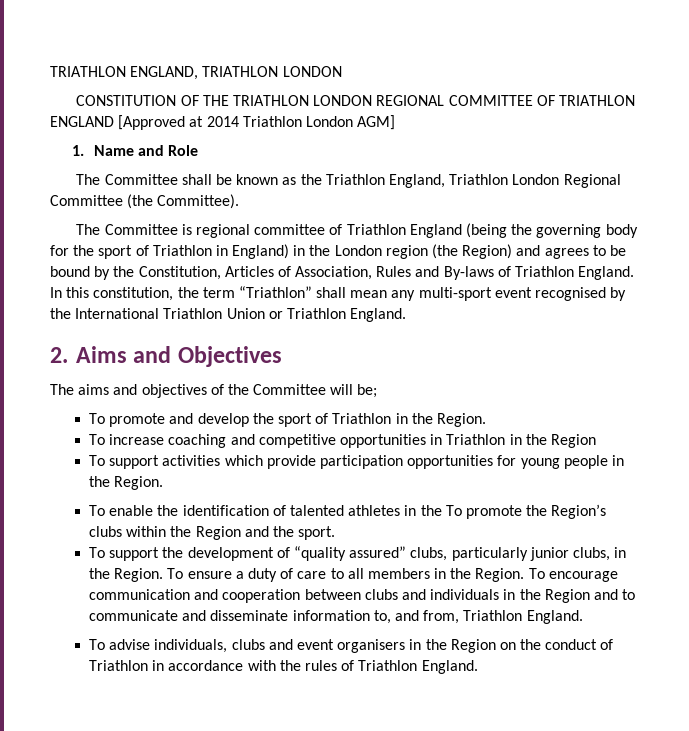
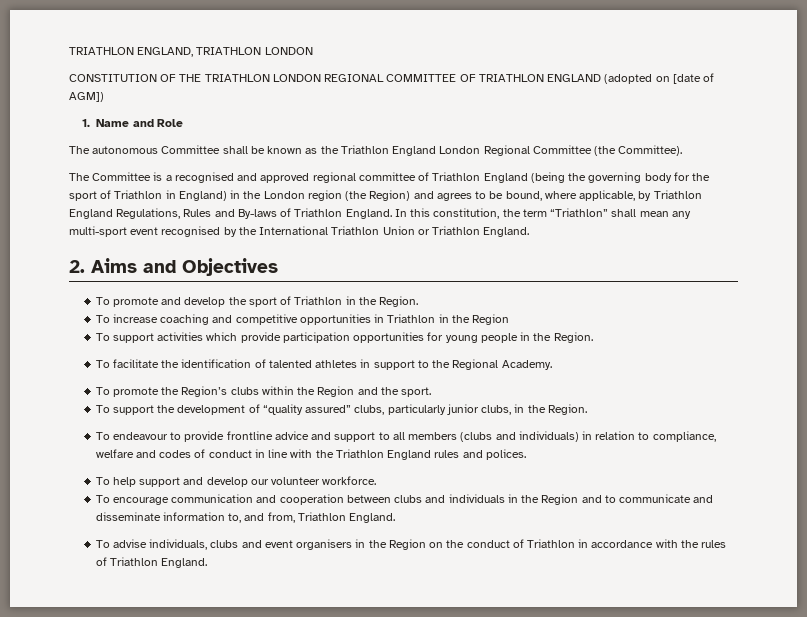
- CONSTITUTION OF THE TRIATHLON LONDON REGIONAL COMMITTEE OF TRIATHLON ENGLAND [Approved at 2014 Triathlon London AGM]
+ CONSTITUTION OF THE TRIATHLON LONDON REGIONAL COMMITTEE OF TRIATHLON ENGLAND (adopted on [date of AGM])
- The Committee shall be known as the Triathlon England, Triathlon London Regional Committee (the Committee).
+ The autonomous Committee shall be known as the Triathlon England London Regional Committee (the Committee).
- The Committee is regional committee of Triathlon England (being the governing body for the sport of Triathlon in England) in the London region (the Region) and agrees to be bound by the Constitution, Articles of Association, Rules and By-laws of Triathlon England.
+ The Committee is a recognised and approved regional committee of Triathlon England (being the governing body for the sport of Triathlon in England) in the London region (the Region) and agrees to be bound, where applicable, by Triathlon England Regulations, Rules and By-laws of Triathlon England.
- The aims and objectives of the Committee will be;
- To enable the identification of talented athletes in the To promote the Region’s clubs within the Region and the sport.
+ To facilitate the identification of talented athletes in support to the Regional Academy.
+ To promote the Region’s clubs within the Region and the sport.
- To support the development of “quality assured” clubs, particularly junior clubs, in the Region. To ensure a duty of care to all members in the Region. To encourage communication and cooperation between clubs and individuals in the Region and to communicate and disseminate information to, and from, Triathlon England.
+ To support the development of “quality assured” clubs, particularly junior clubs, in the Region.
+ To endeavour to provide frontline advice and support to all members (clubs and individuals) in relation to compliance, welfare and codes of conduct in line with the Triathlon England rules and polices.
+ To help support and develop our volunteer workforce.
+ To encourage communication and cooperation between clubs and individuals in the Region and to communicate and disseminate information to, and from, Triathlon England.

